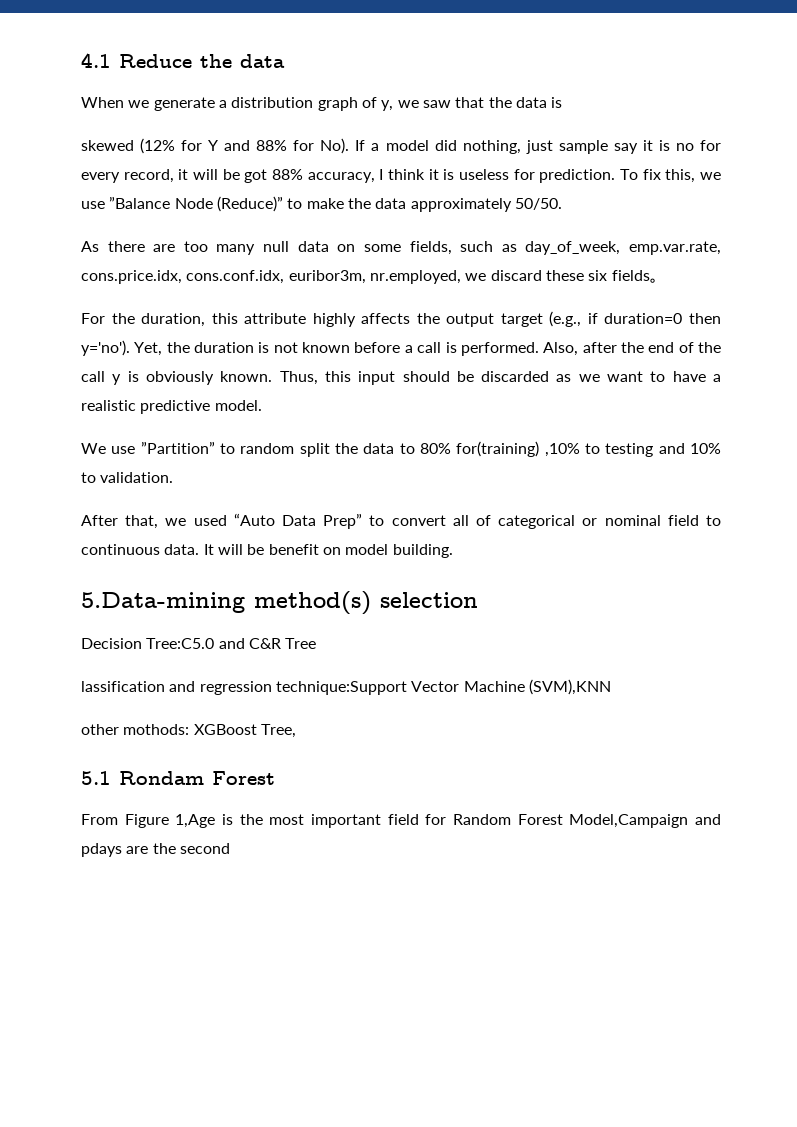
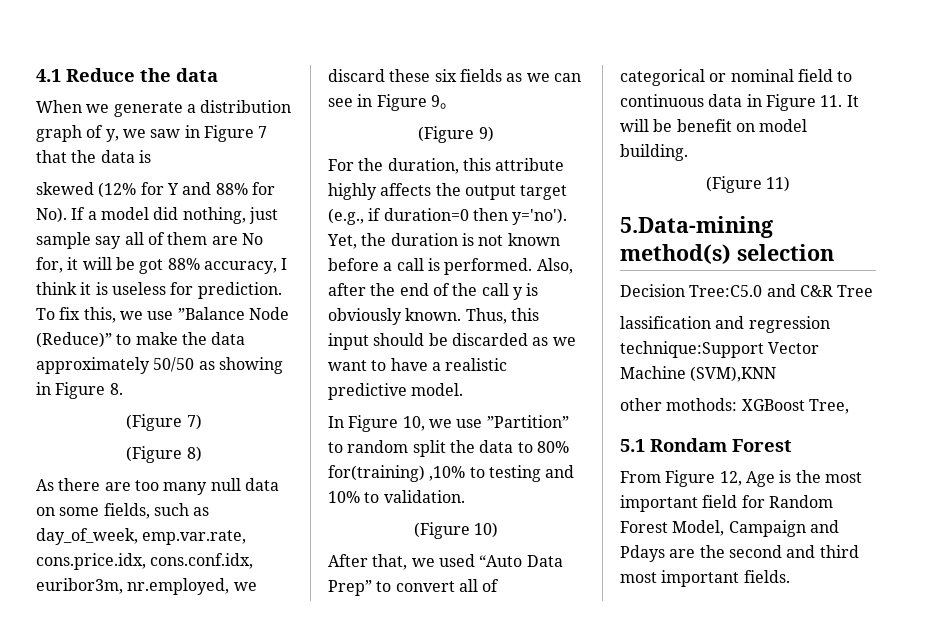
- When we generate a distribution graph of y, we saw that the data is
+ When we generate a distribution graph of y, we saw in Figure 7 that the data is
- skewed (12% for Y and 88% for No). If a model did nothing, just sample say it is no for every record, it will be got 88% accuracy, I think it is useless for prediction.
+ skewed (12% for Y and 88% for No). If a model did nothing, just sample say all of them are No for, it will be got 88% accuracy, I think it is useless for prediction.
- To fix this, we use ”Balance Node (Reduce)” to make the data approximately 50/50.
+ To fix this, we use ”Balance Node (Reduce)” to make the data approximately 50/50 as showing in Figure 8.
+ (Figure 7)
+ (Figure 8)
- As there are too many null data on some fields, such as day_of_week, emp.var.rate, cons.price.idx, cons.conf.idx, euribor3m, nr.employed, we discard these six fields。
+ As there are too many null data on some fields, such as day_of_week, emp.var.rate, cons.price.idx, cons.conf.idx, euribor3m, nr.employed, we discard these six fields as we can see in Figure 9。
+ (Figure 9)
- We use ”Partition” to random split the data to 80% for(training) ,10% to testing and 10% to validation.
+ In Figure 10, we use ”Partition” to random split the data to 80% for(training) ,10% to testing and 10% to validation.
+ (Figure 10)
- After that, we used “Auto Data Prep” to convert all of categorical or nominal field to continuous data. It will be benefit on model building.
+ After that, we used “Auto Data Prep” to convert all of categorical or nominal field to continuous data in Figure 11. It will be benefit on model building.
+ (Figure 11)
- From Figure 1,Age is the most important field for Random Forest Model,Campaign and pdays are the second
+ From Figure 12, Age is the most important field for Random Forest Model, Campaign and Pdays are the second and third most important fields.

